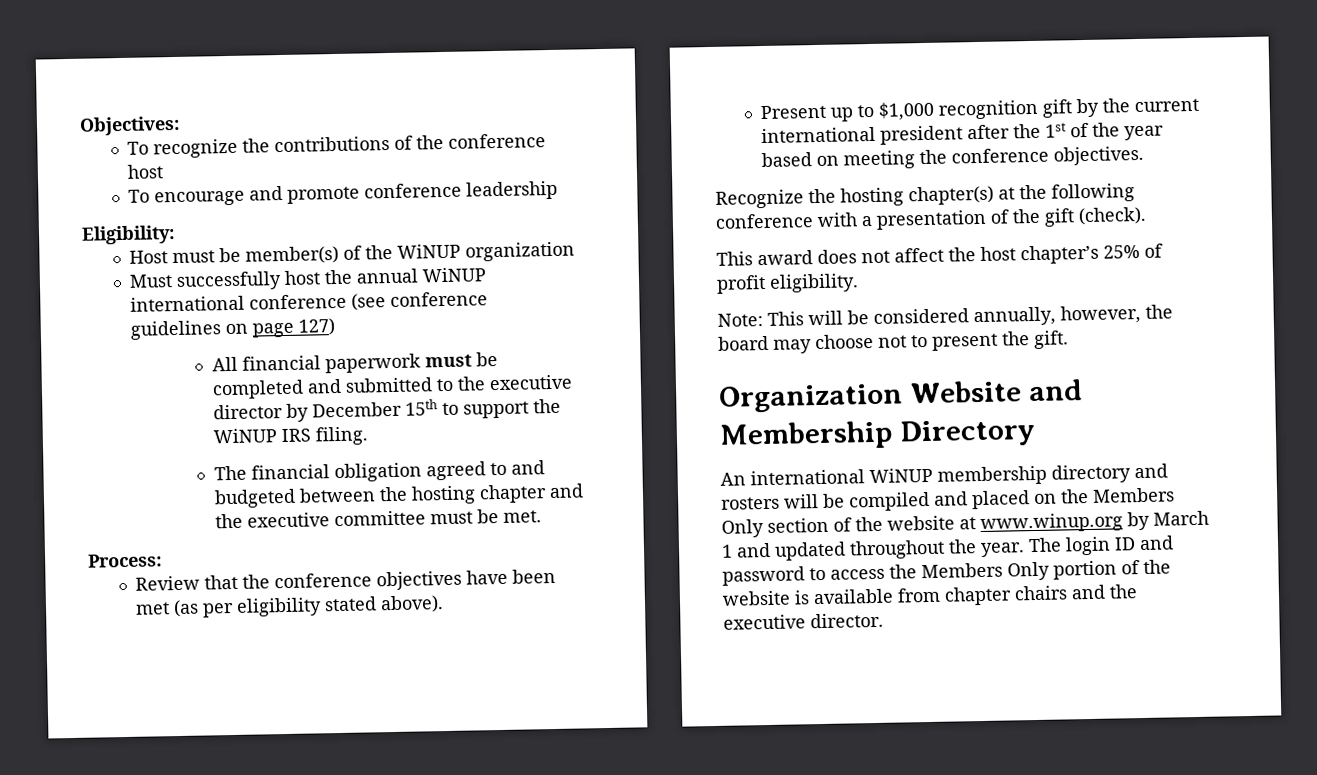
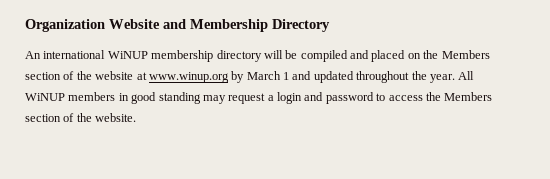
- Objectives:
- To recognize the contributions of the conference host
- To encourage and promote conference leadership
- Eligibility:
- Host must be member(s) of the WiNUP organization
- Must successfully host the annual WiNUP international conference (see conference guidelines on page 127)
- All financial paperwork must be completed and submitted to the executive director by December 15th to support the WiNUP IRS filing.
- The financial obligation agreed to and budgeted between the hosting chapter and the executive committee must be met.
- Process:
- Review that the conference objectives have been met (as per eligibility stated above).
- Present up to $1,000 recognition gift by the current international president after the 1st of the year based on meeting the conference objectives.
- Recognize the hosting chapter(s) at the following conference with a presentation of the gift (check).
- This award does not affect the host chapter’s 25% of profit eligibility.
- Note: This will be considered annually, however, the board may choose not to present the gift.
- An international WiNUP membership directory and rosters will be compiled and placed on the Members Only section of the website at www.winup.org by March 1 and updated throughout the year.
+ An international WiNUP membership directory will be compiled and placed on the Members section of the website at www.winup.org by March 1 and updated throughout the year.
- The login ID and password to access the Members Only portion of the website is available from chapter chairs and the executive director.
+ All WiNUP members in good standing may request a login and password to access the Members section of the website.

